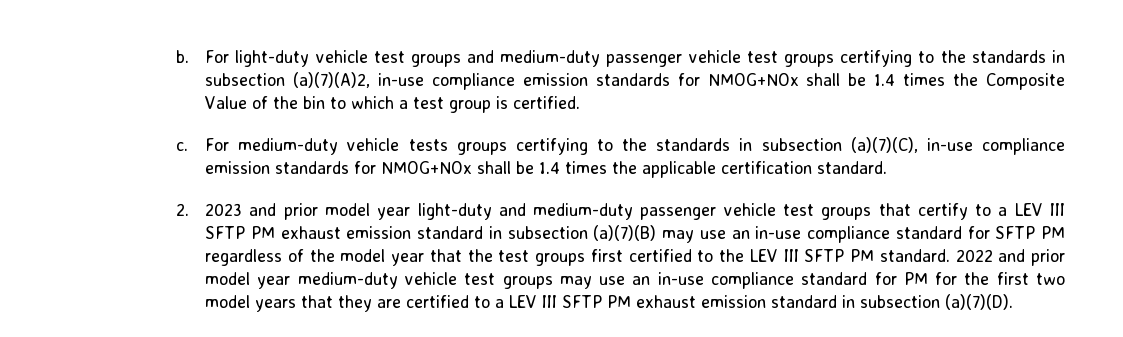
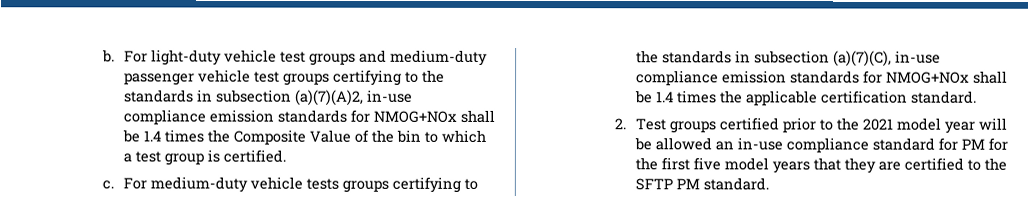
- 2. 2023 and prior model year light-duty and medium-duty passenger vehicle test groups that certify to a LEV III SFTP PM exhaust emission standard in subsection (a)(7)(B) may use an in-use compliance standard for SFTP PM regardless of the model year that the test groups first certified to the LEV III SFTP PM standard. 2022 and prior model year medium-duty vehicle test groups may use an in-use compliance standard for PM for the first two model years that they are certified to a LEV III SFTP PM exhaust emission standard in subsection (a)(7)(D).
+ 2. Test groups certified prior to the 2021 model year will be allowed an in-use compliance standard for PM for the first five model years that they are certified to the SFTP PM standard.

